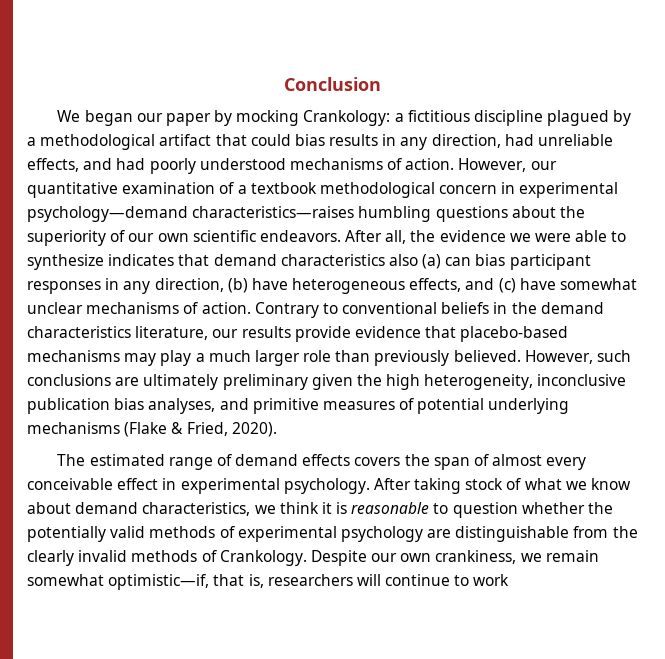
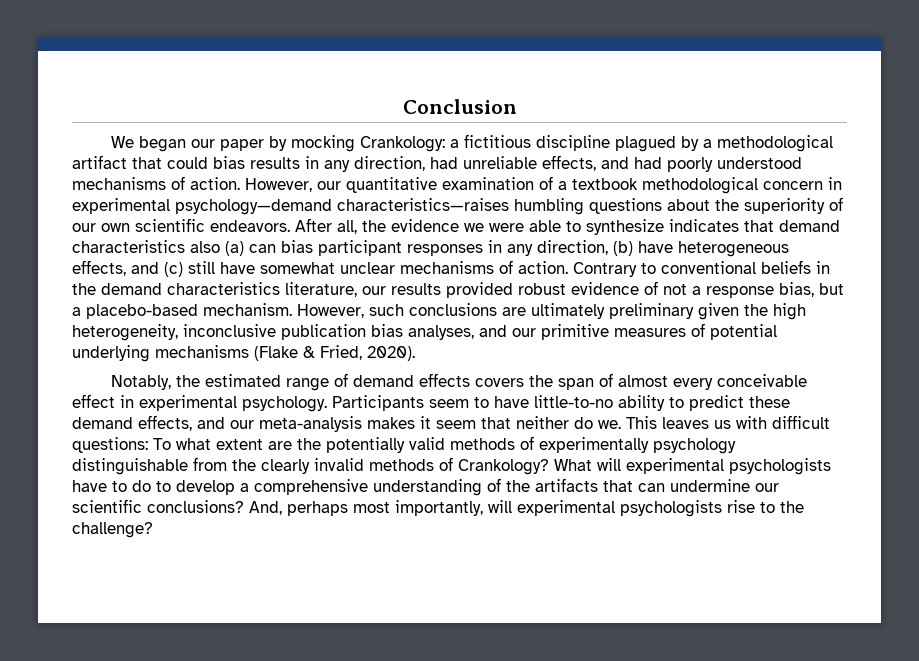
- After all, the evidence we were able to synthesize indicates that demand characteristics also (a) can bias participant responses in any direction, (b) have heterogeneous effects, and (c) have somewhat unclear mechanisms of action.
+ After all, the evidence we were able to synthesize indicates that demand characteristics also (a) can bias participant responses in any direction, (b) have heterogeneous effects, and (c) still have somewhat unclear mechanisms of action.
- Contrary to conventional beliefs in the demand characteristics literature, our results provide evidence that placebo-based mechanisms may play a much larger role than previously believed.
+ Contrary to conventional beliefs in the demand characteristics literature, our results provided robust evidence of not a response bias, but a placebo-based mechanism.
- However, such conclusions are ultimately preliminary given the high heterogeneity, inconclusive publication bias analyses, and primitive measures of potential underlying mechanisms (Flake & Fried, 2020).
+ However, such conclusions are ultimately preliminary given the high heterogeneity, inconclusive publication bias analyses, and our primitive measures of potential underlying mechanisms (Flake & Fried, 2020).
- The estimated range of demand effects covers the span of almost every conceivable effect in experimental psychology.
+ Notably, the estimated range of demand effects covers the span of almost every conceivable effect in experimental psychology.
- After taking stock of what we know about demand characteristics, we think it is reasonable to question whether the potentially valid methods of experimental psychology are distinguishable from the clearly invalid methods of Crankology. Despite our own crankiness, we remain somewhat optimistic—if, that is, researchers will continue to work
+ Participants seem to have little-to-no ability to predict these demand effects, and our meta-analysis makes it seem that neither do we. This leaves us with difficult questions: To what extent are the potentially valid methods of experimentally psychology distinguishable from the clearly invalid methods of Crankology? What will experimental psychologists have to do to develop a comprehensive understanding of the artifacts that can undermine our scientific conclusions? And, perhaps most importantly, will experimental psychologists rise to the challenge?

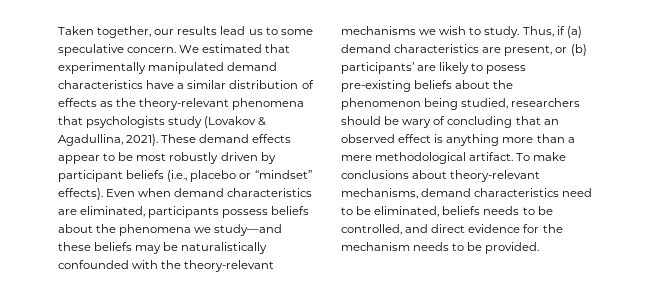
- Conclusion
- We began our paper by mocking Crankology: a fictitious discipline plagued by a methodological artifact that could bias results in any direction, had unreliable effects, and had poorly understood mechanisms of action. However, our quantitative examination of a textbook methodological concern in experimental psychology—demand characteristics—raises humbling questions about the superiority of our own scientific endeavors. After all, the evidence we were able to synthesize indicates that demand characteristics also (a) can bias participant responses in any direction, (b) have heterogeneous effects, and (c) still have somewhat unclear mechanisms of action. Contrary to conventional beliefs in the demand characteristics literature, our results provided robust evidence of not a response bias, but a placebo-based mechanism. However, such conclusions are ultimately preliminary given the high heterogeneity, inconclusive publication bias analyses, and our primitive measures of potential underlying mechanisms (Flake & Fried, 2020).
- Notably, the estimated range of demand effects covers the span of almost every conceivable effect in experimental psychology. Participants seem to have little-to-no ability to predict these demand effects, and our meta-analysis makes it seem that neither do we. This leaves us with difficult questions: To what extent are the potentially valid methods of experimentally psychology distinguishable from the clearly invalid methods of Crankology? What will experimental psychologists have to do to develop a comprehensive understanding of the artifacts that can undermine our scientific conclusions? And, perhaps most importantly, will experimental psychologists rise to the challenge?
+ Taken together, our results lead us to some speculative concern. We estimated that experimentally manipulated demand characteristics have a similar distribution of effects as the theory-relevant phenomena that psychologists study (Lovakov & Agadullina, 2021). These demand effects appear to be most robustly driven by participant beliefs (i.e., placebo or “mindset” effects). Even when demand characteristics are eliminated, participants possess beliefs about the phenomena we study—and these beliefs may be naturalistically confounded with the theory-relevant mechanisms we wish to study. Thus, if (a) demand characteristics are present, or (b) participants’ are likely to posess pre-existing beliefs about the phenomenon being studied, researchers should be wary of concluding that an observed effect is anything more than a mere methodological artifact. To make conclusions about theory-relevant mechanisms, demand characteristics need to be eliminated, beliefs needs to be controlled, and direct evidence for the mechanism needs to be provided.

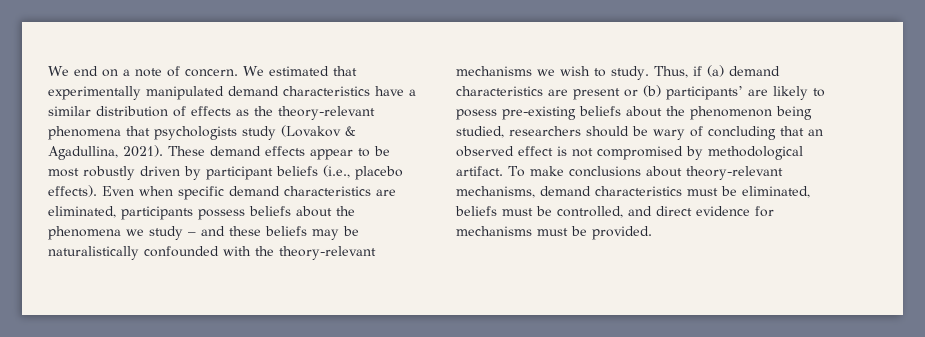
- Taken together, our results lead us to some speculative concern.
+ We end on a note of concern.
- These demand effects appear to be most robustly driven by participant beliefs (i.e., placebo or “mindset” effects).
+ These demand effects appear to be most robustly driven by participant beliefs (i.e., placebo effects).
- Even when demand characteristics are eliminated, participants possess beliefs about the phenomena we study—and these beliefs may be naturalistically confounded with the theory-relevant mechanisms we wish to study.
+ Even when specific demand characteristics are eliminated, participants possess beliefs about the phenomena we study – and these beliefs may be naturalistically confounded with the theory-relevant mechanisms we wish to study.
- Thus, if (a) demand characteristics are present, or (b) participants’ are likely to posess pre-existing beliefs about the phenomenon being studied, researchers should be wary of concluding that an observed effect is anything more than a mere methodological artifact.
+ Thus, if (a) demand characteristics are present or (b) participants’ are likely to posess pre-existing beliefs about the phenomenon being studied, researchers should be wary of concluding that an observed effect is not compromised by methodological artifact.
- To make conclusions about theory-relevant mechanisms, demand characteristics need to be eliminated, beliefs needs to be controlled, and direct evidence for the mechanism needs to be provided.
+ To make conclusions about theory-relevant mechanisms, demand characteristics must be eliminated, beliefs must be controlled, and direct evidence for mechanisms must be provided.

